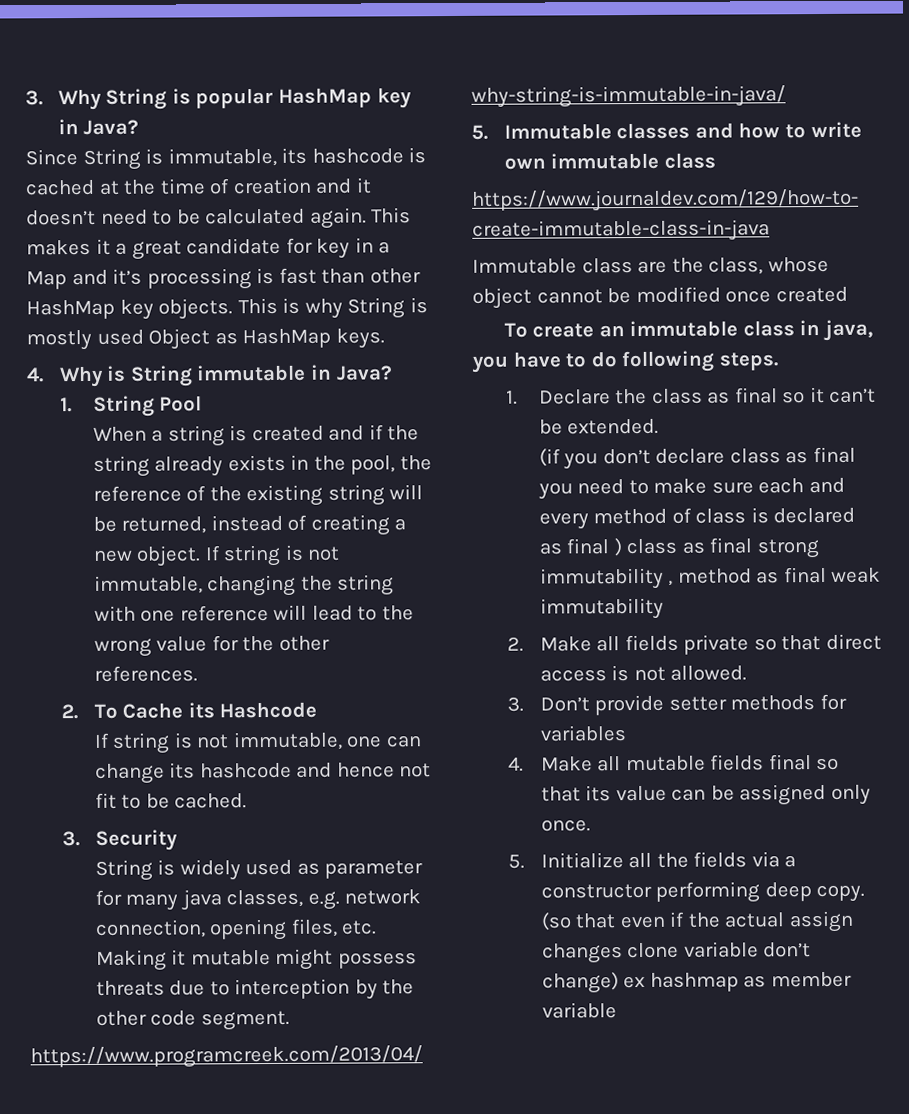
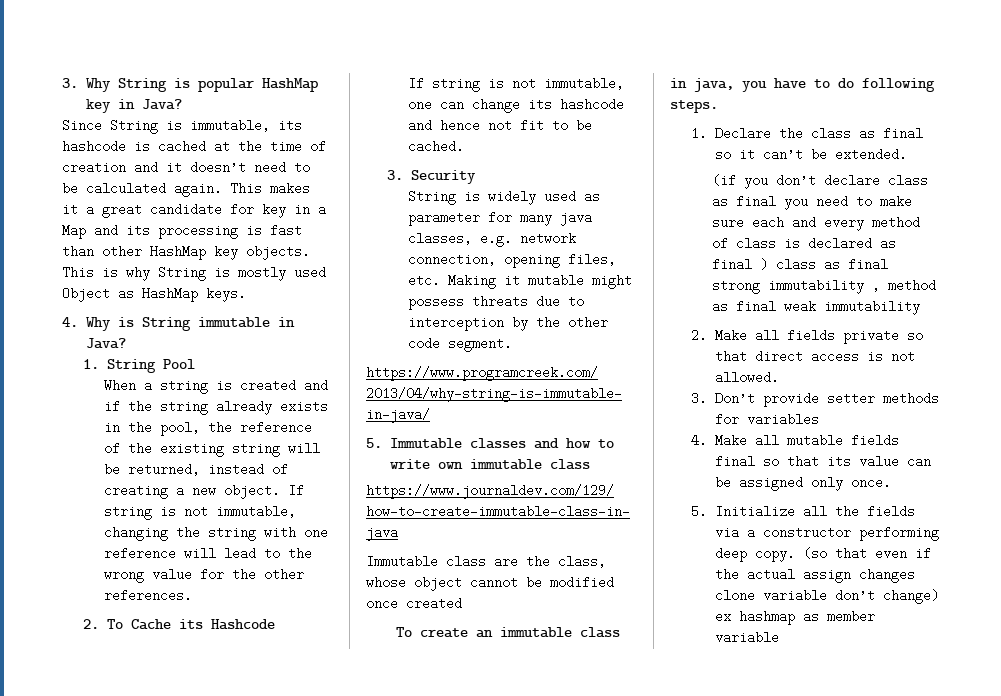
- This makes it a great candidate for key in a Map and it’s processing is fast than other HashMap key objects.
+ This makes it a great candidate for key in a Map and its processing is fast than other HashMap key objects.

